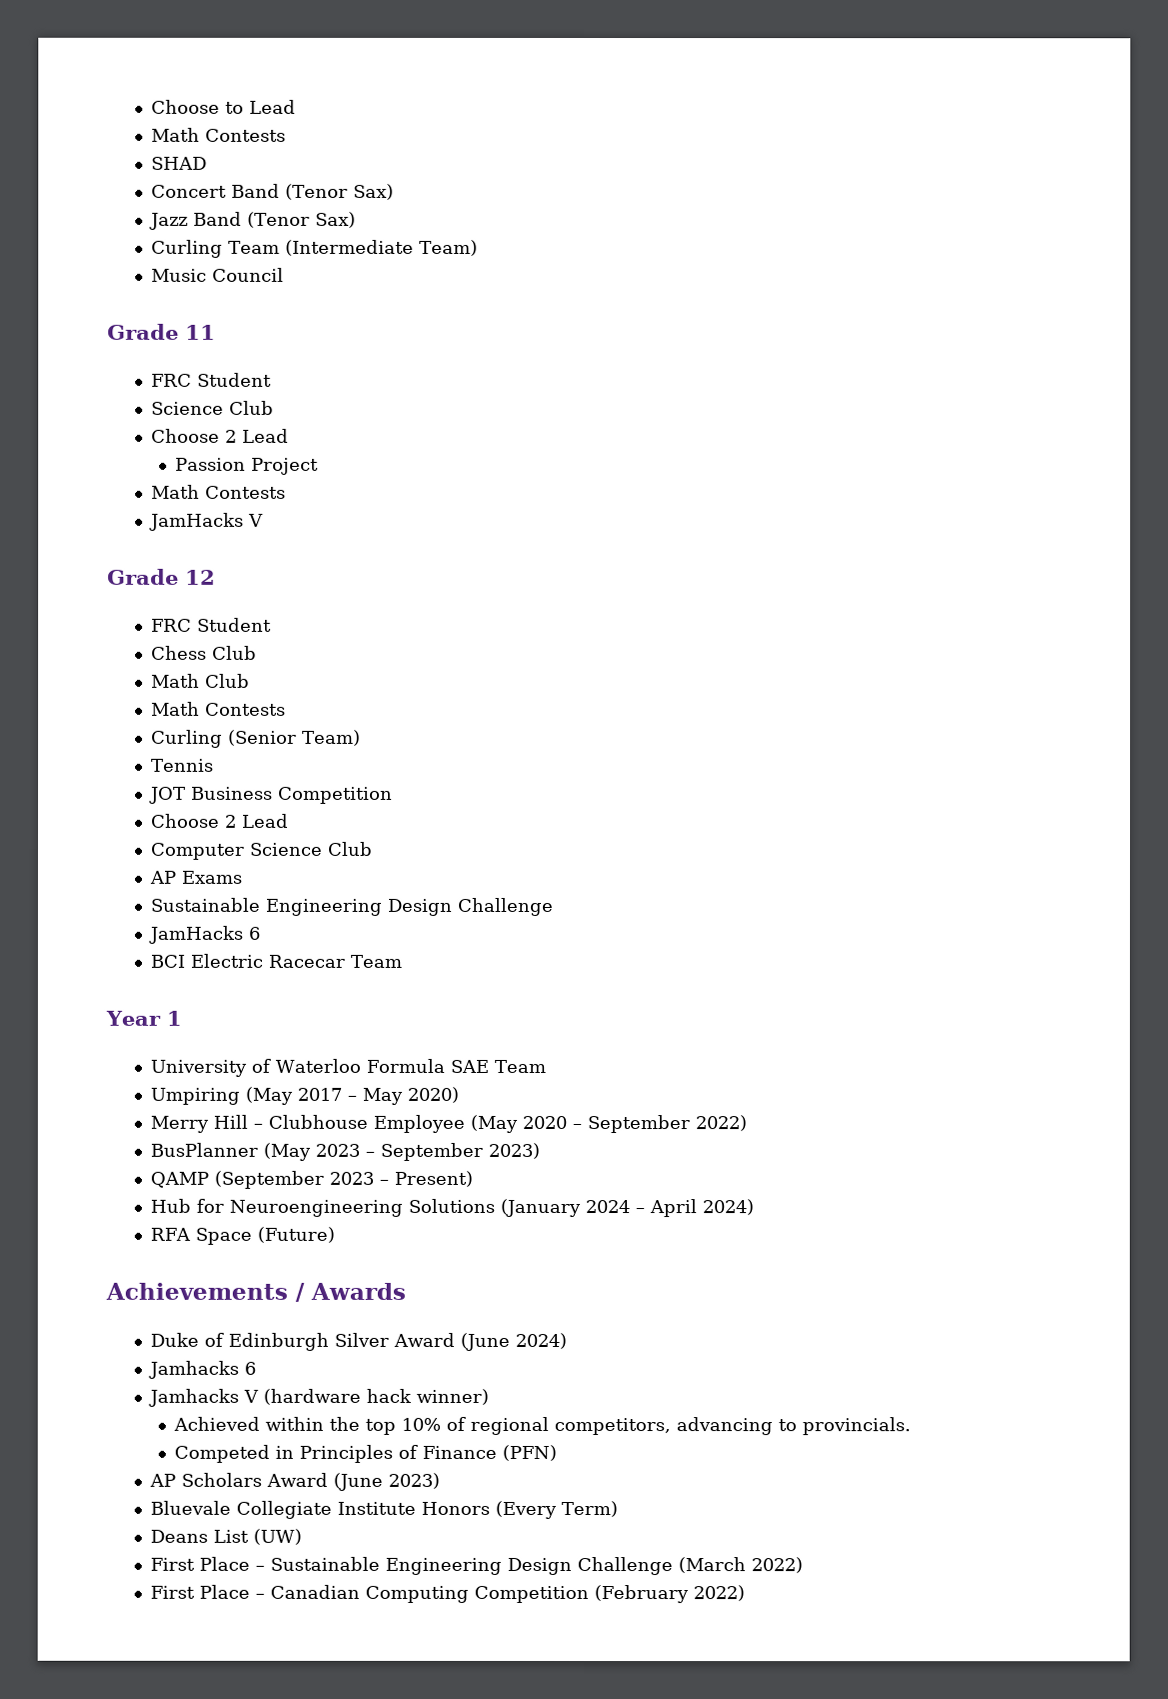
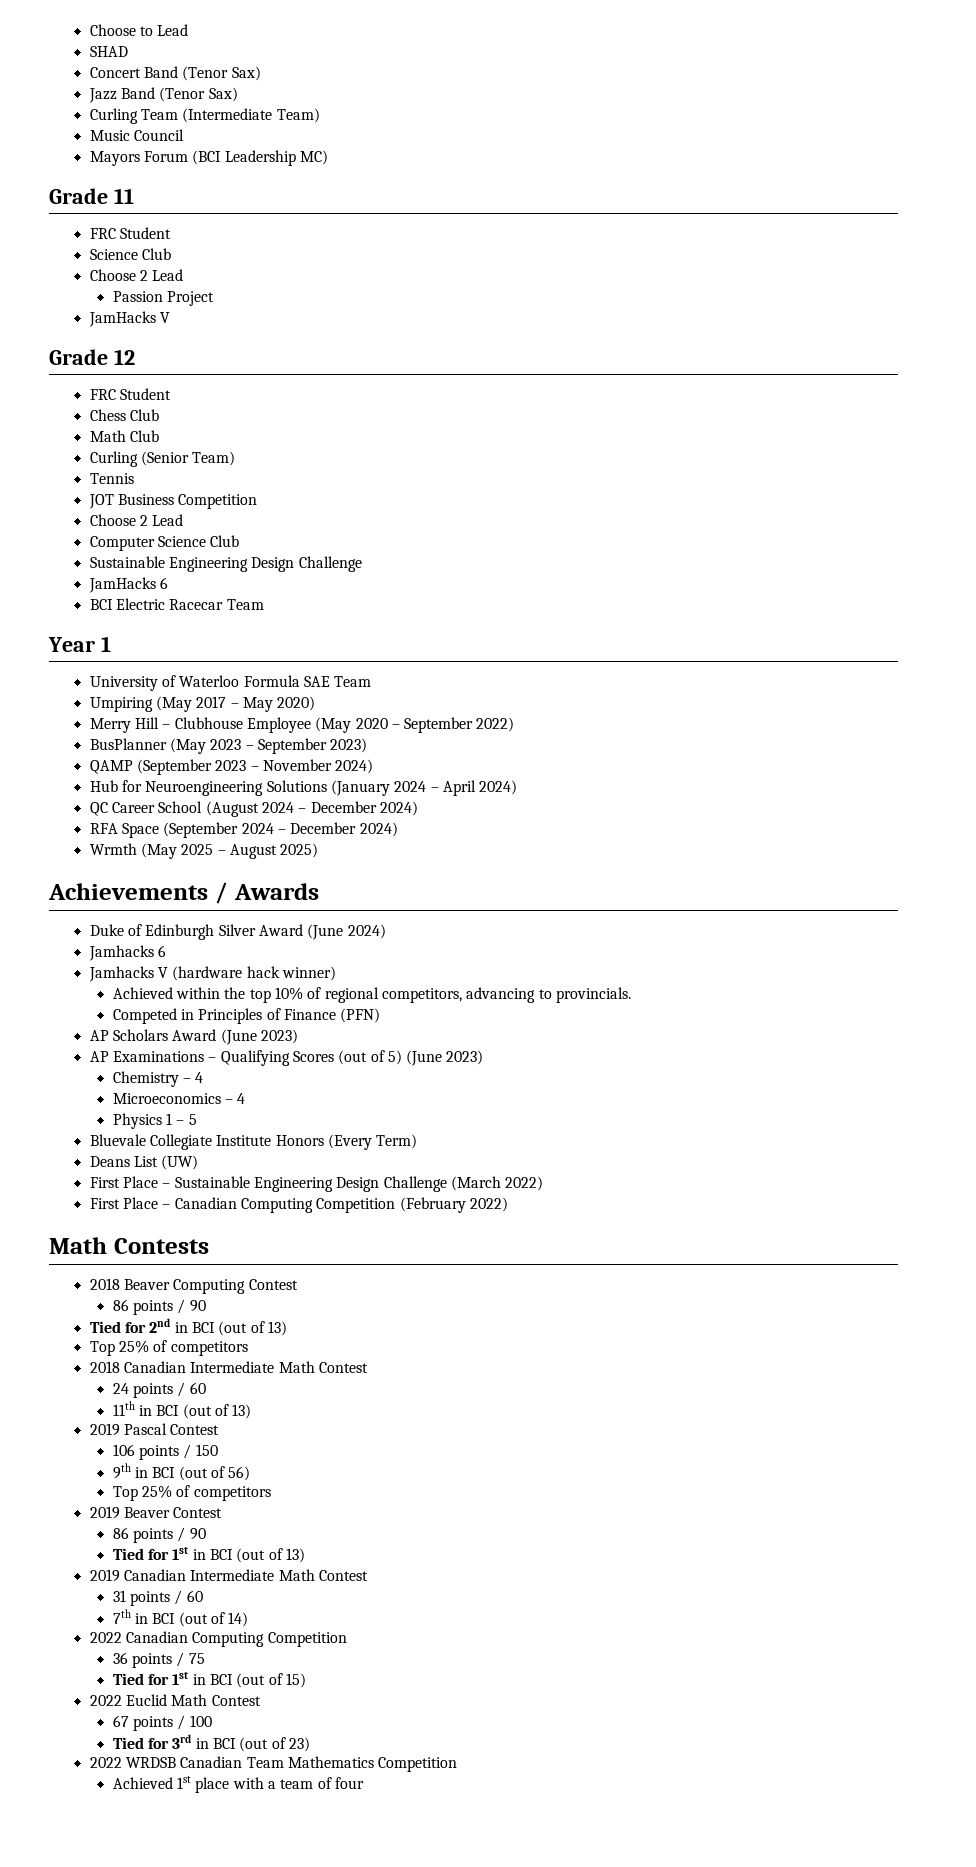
  Choose to Lead
- Math Contests
+ Mayors Forum (BCI Leadership MC)
  Passion Project
- Math Contests
  Math Club
- Math Contests
- AP Exams
- QAMP (September 2023 – Present)
+ QAMP (September 2023 – November 2024)
- RFA Space (Future)
+ QC Career School (August 2024 – December 2024)
+ RFA Space (September 2024 – December 2024)
+ Wrmth (May 2025 – August 2025)
+ AP Examinations – Qualifying Scores (out of 5) (June 2023)
+ Chemistry – 4
+ Microeconomics – 4
+ Physics 1 – 5
+ Math Contests
+ 2018 Beaver Computing Contest
+ 86 points / 90
+ Tied for 2nd in BCI (out of 13)
+ Top 25% of competitors
+ 2018 Canadian Intermediate Math Contest
+ 24 points / 60
+ 11th in BCI (out of 13)
+ 2019 Pascal Contest
+ 106 points / 150
+ 9th in BCI (out of 56)
+ Top 25% of competitors
+ 2019 Beaver Contest
+ 86 points / 90
+ Tied for 1st in BCI (out of 13)
+ 2019 Canadian Intermediate Math Contest
+ 31 points / 60
+ 7th in BCI (out of 14)
+ 2022 Canadian Computing Competition
+ 36 points / 75
+ Tied for 1st in BCI (out of 15)
+ 2022 Euclid Math Contest
+ 67 points / 100
+ Tied for 3rd in BCI (out of 23)
+ 2022 WRDSB Canadian Team Mathematics Competition
+ Achieved 1st place with a team of four

